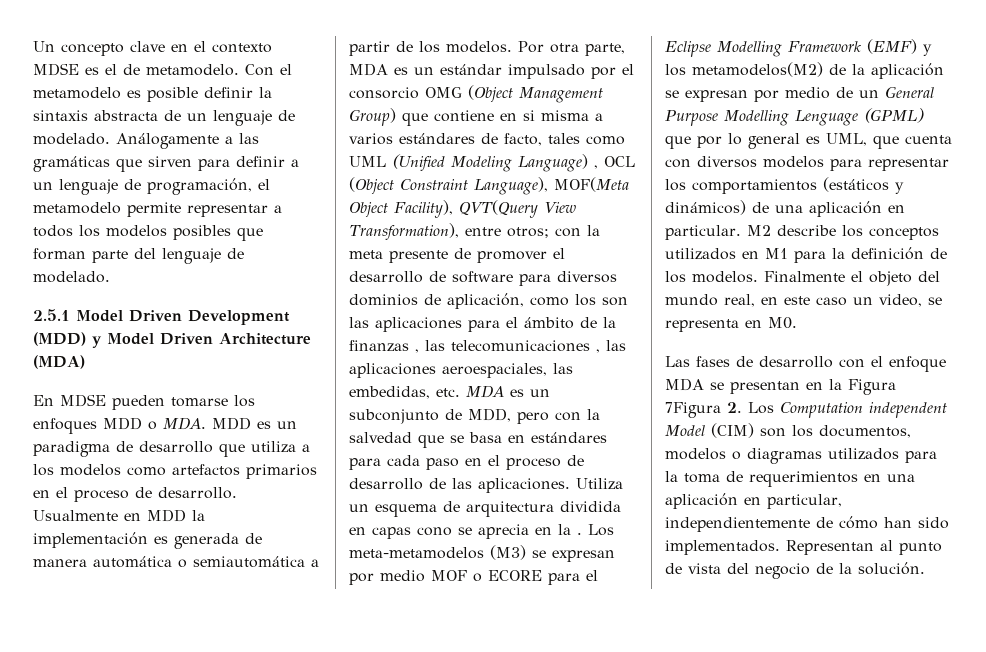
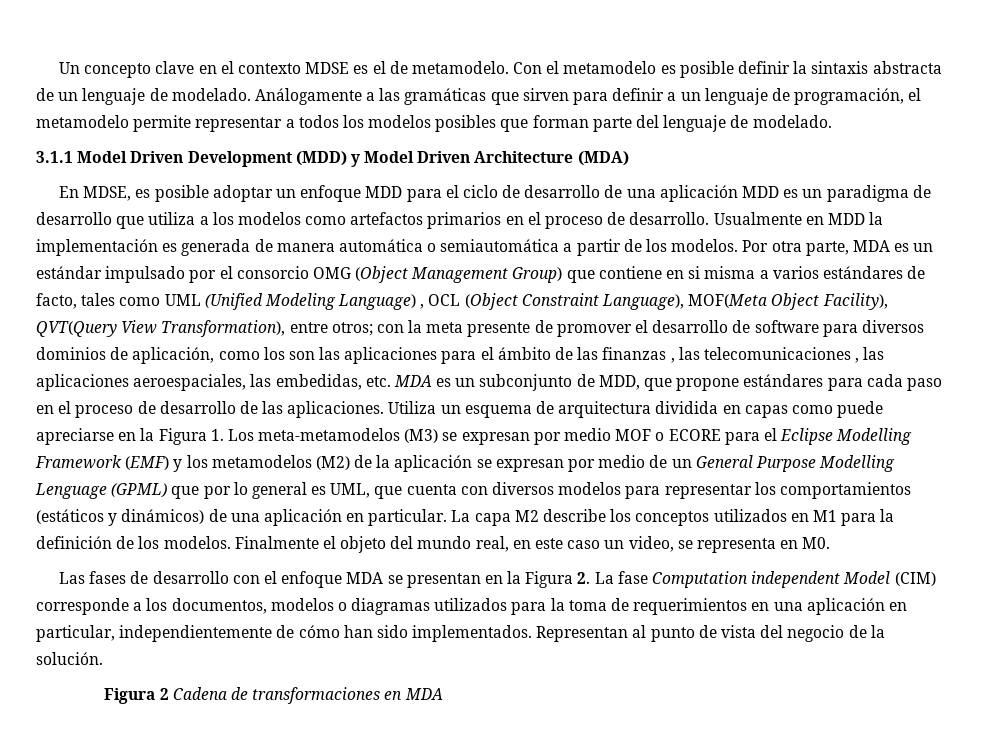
- 2.5.1 Model Driven Development (MDD) y Model Driven Architecture (MDA)
+ 3.1.1 Model Driven Development (MDD) y Model Driven Architecture (MDA)
- En MDSE pueden tomarse los enfoques MDD o MDA. MDD es un paradigma de desarrollo que utiliza a los modelos como artefactos primarios en el proceso de desarrollo.
+ En MDSE, es posible adoptar un enfoque MDD para el ciclo de desarrollo de una aplicación MDD es un paradigma de desarrollo que utiliza a los modelos como artefactos primarios en el proceso de desarrollo.
- con la meta presente de promover el desarrollo de software para diversos dominios de aplicación, como los son las aplicaciones para el ámbito de la finanzas , las telecomunicaciones , las aplicaciones aeroespaciales, las embedidas, etc. MDA es un subconjunto de MDD, pero con la salvedad que se basa en estándares para cada paso en el proceso de desarrollo de las aplicaciones.
+ con la meta presente de promover el desarrollo de software para diversos dominios de aplicación, como los son las aplicaciones para el ámbito de las finanzas , las telecomunicaciones , las aplicaciones aeroespaciales, las embedidas, etc. MDA es un subconjunto de MDD, que propone estándares para cada paso en el proceso de desarrollo de las aplicaciones.
- Utiliza un esquema de arquitectura dividida en capas cono se aprecia en la . Los meta-metamodelos (M3) se expresan por medio MOF o ECORE para el Eclipse Modelling Framework (EMF) y los metamodelos(M2) de la aplicación se expresan por medio de un General Purpose Modelling Lenguage (GPML) que por lo general es UML, que cuenta con diversos modelos para representar los comportamientos (estáticos y dinámicos) de una aplicación en particular.
+ Utiliza un esquema de arquitectura dividida en capas como puede apreciarse en la Figura 1. Los meta-metamodelos (M3) se expresan por medio MOF o ECORE para el Eclipse Modelling Framework (EMF) y los metamodelos (M2) de la aplicación se expresan por medio de un General Purpose Modelling Lenguage (GPML) que por lo general es UML, que cuenta con diversos modelos para representar los comportamientos (estáticos y dinámicos) de una aplicación en particular.
- M2 describe los conceptos utilizados en M1 para la definición de los modelos.
+ La capa M2 describe los conceptos utilizados en M1 para la definición de los modelos.
- Las fases de desarrollo con el enfoque MDA se presentan en la Figura 7Figura 2. Los Computation independent Model (CIM) son los documentos, modelos o diagramas utilizados para la toma de requerimientos en una aplicación en particular, independientemente de cómo han sido implementados.
+ Las fases de desarrollo con el enfoque MDA se presentan en la Figura 2. La fase Computation independent Model (CIM) corresponde a los documentos, modelos o diagramas utilizados para la toma de requerimientos en una aplicación en particular, independientemente de cómo han sido implementados.
+ Figura 2 Cadena de transformaciones en MDA

